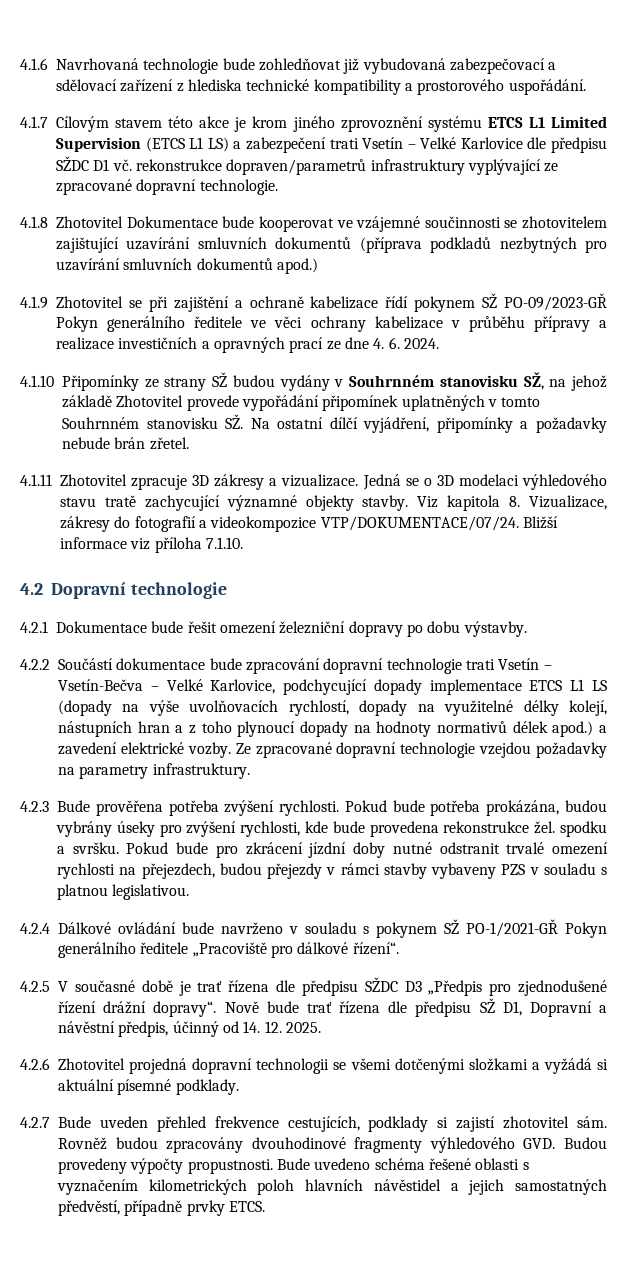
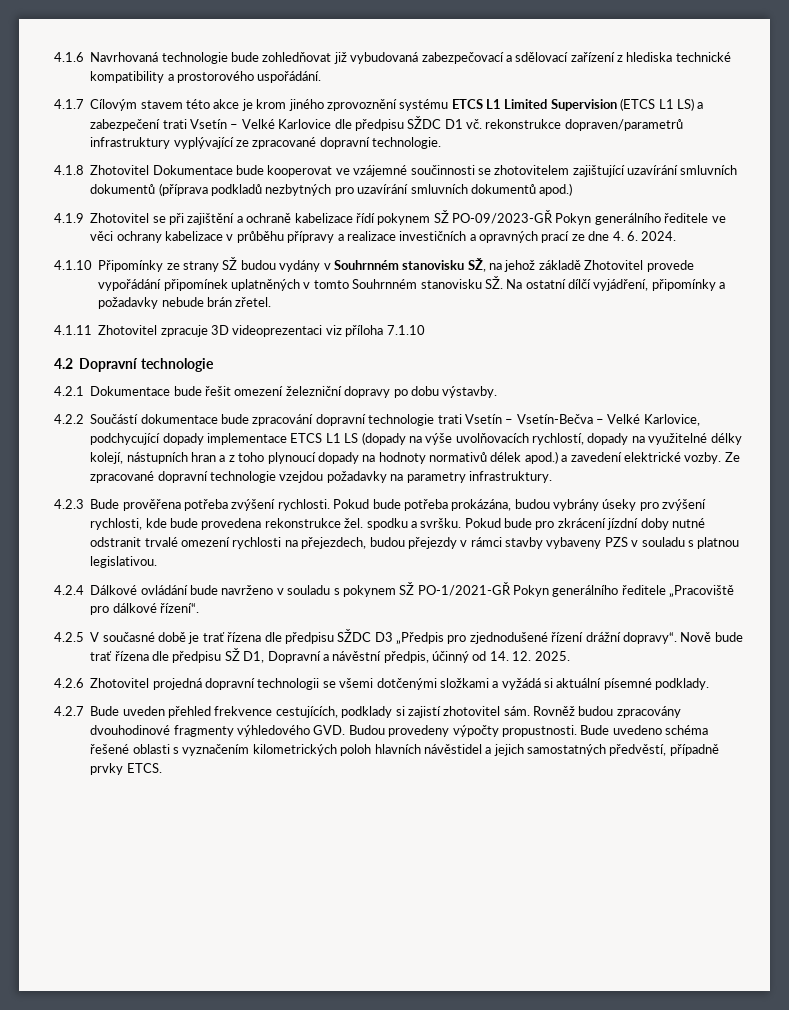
- 4.1.11 Zhotovitel zpracuje 3D zákresy a vizualizace. Jedná se o 3D modelaci výhledového stavu tratě zachycující významné objekty stavby. Viz kapitola 8. Vizualizace, zákresy do fotografií a videokompozice VTP/DOKUMENTACE/07/24. Bližší informace viz příloha 7.1.10.
+ 4.1.11 Zhotovitel zpracuje 3D videoprezentaci viz příloha 7.1.10

